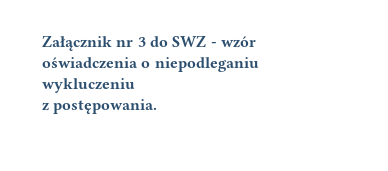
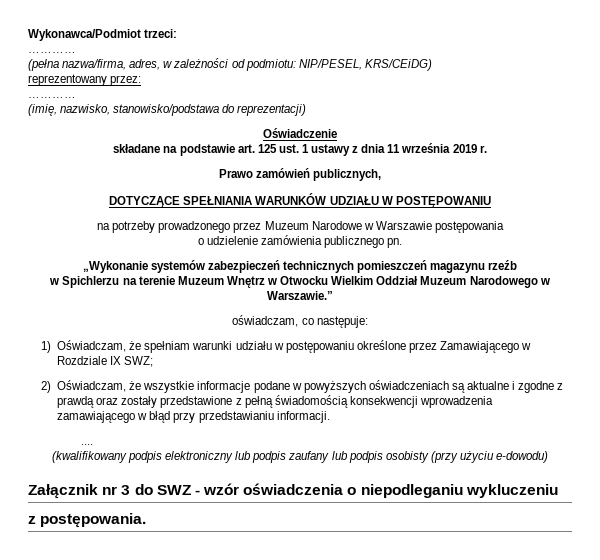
+ Wykonawca/Podmiot trzeci:
+ …………
+ (pełna nazwa/firma, adres, w zależności od podmiotu: NIP/PESEL, KRS/CEiDG)
+ reprezentowany przez:
+ …………
+ (imię, nazwisko, stanowisko/podstawa do reprezentacji)
+ Oświadczenie
+ składane na podstawie art. 125 ust. 1 ustawy z dnia 11 września 2019 r.
+ Prawo zamówień publicznych,
+ DOTYCZĄCE SPEŁNIANIA WARUNKÓW UDZIAŁU W POSTĘPOWANIU
+ na potrzeby prowadzonego przez Muzeum Narodowe w Warszawie postępowania
+ o udzielenie zamówienia publicznego pn.
+ „Wykonanie systemów zabezpieczeń technicznych pomieszczeń magazynu rzeźb
+ w Spichlerzu na terenie Muzeum Wnętrz w Otwocku Wielkim Oddział Muzeum Narodowego w Warszawie.”
+ oświadczam, co następuje:
+ 1) Oświadczam, że spełniam warunki udziału w postępowaniu określone przez Zamawiającego w Rozdziale IX SWZ;
+ 2) Oświadczam, że wszystkie informacje podane w powyższych oświadczeniach są aktualne i zgodne z prawdą oraz zostały przedstawione z pełną świadomością konsekwencji wprowadzenia zamawiającego w błąd przy przedstawianiu informacji.
+ ....
+ (kwalifikowany podpis elektroniczny lub podpis zaufany lub podpis osobisty (przy użyciu e-dowodu)

